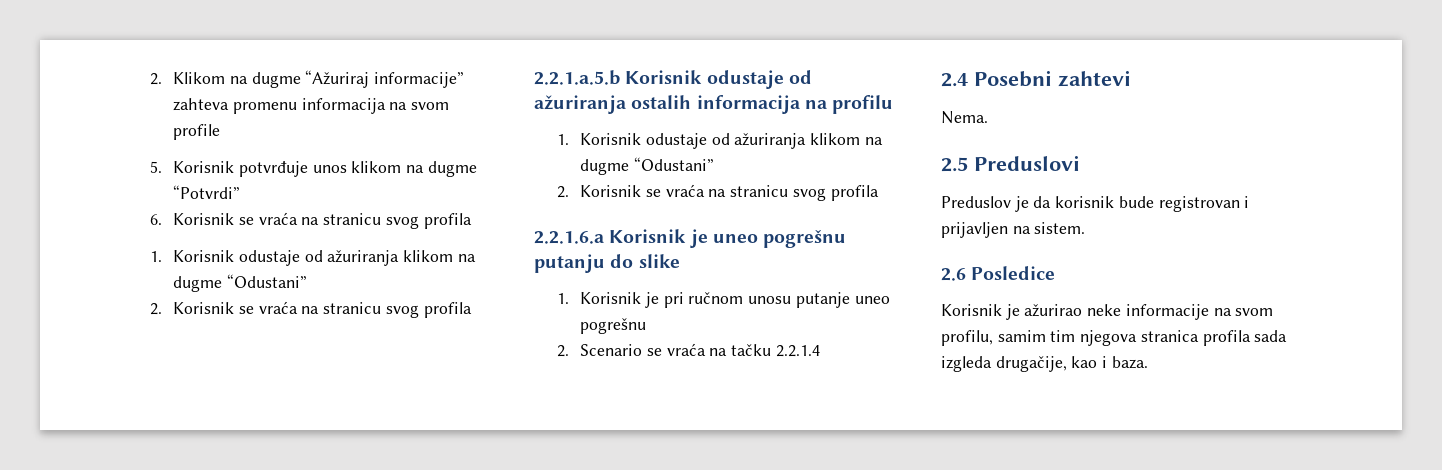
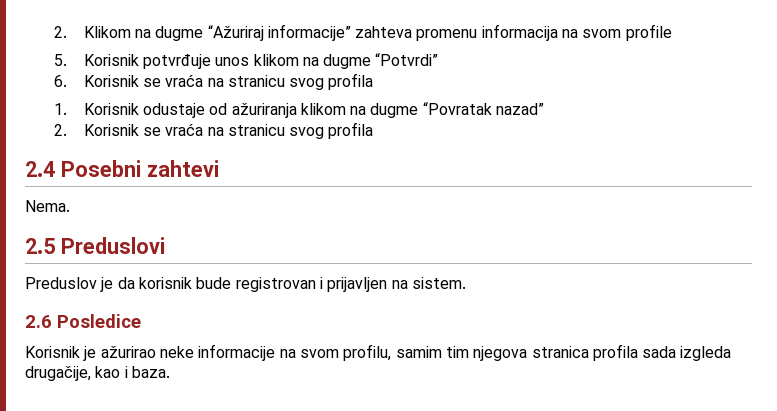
  6. Korisnik se vraća na stranicu svog profila
- 1. Korisnik odustaje od ažuriranja klikom na dugme “Odustani”
+ 1. Korisnik odustaje od ažuriranja klikom na dugme “Povratak nazad”
  2. Korisnik se vraća na stranicu svog profila
- 2.2.1.a.5.b Korisnik odustaje od ažuriranja ostalih informacija na profilu
- 1. Korisnik odustaje od ažuriranja klikom na dugme “Odustani”
- 2. Korisnik se vraća na stranicu svog profila
- 2.2.1.6.a Korisnik je uneo pogrešnu putanju do slike
- 1. Korisnik je pri ručnom unosu putanje uneo pogrešnu
- 2. Scenario se vraća na tačku 2.2.1.4

